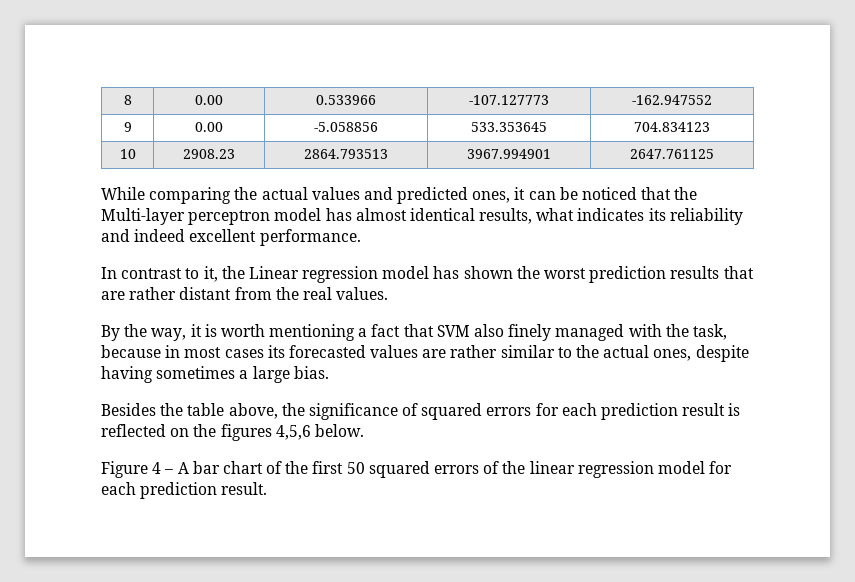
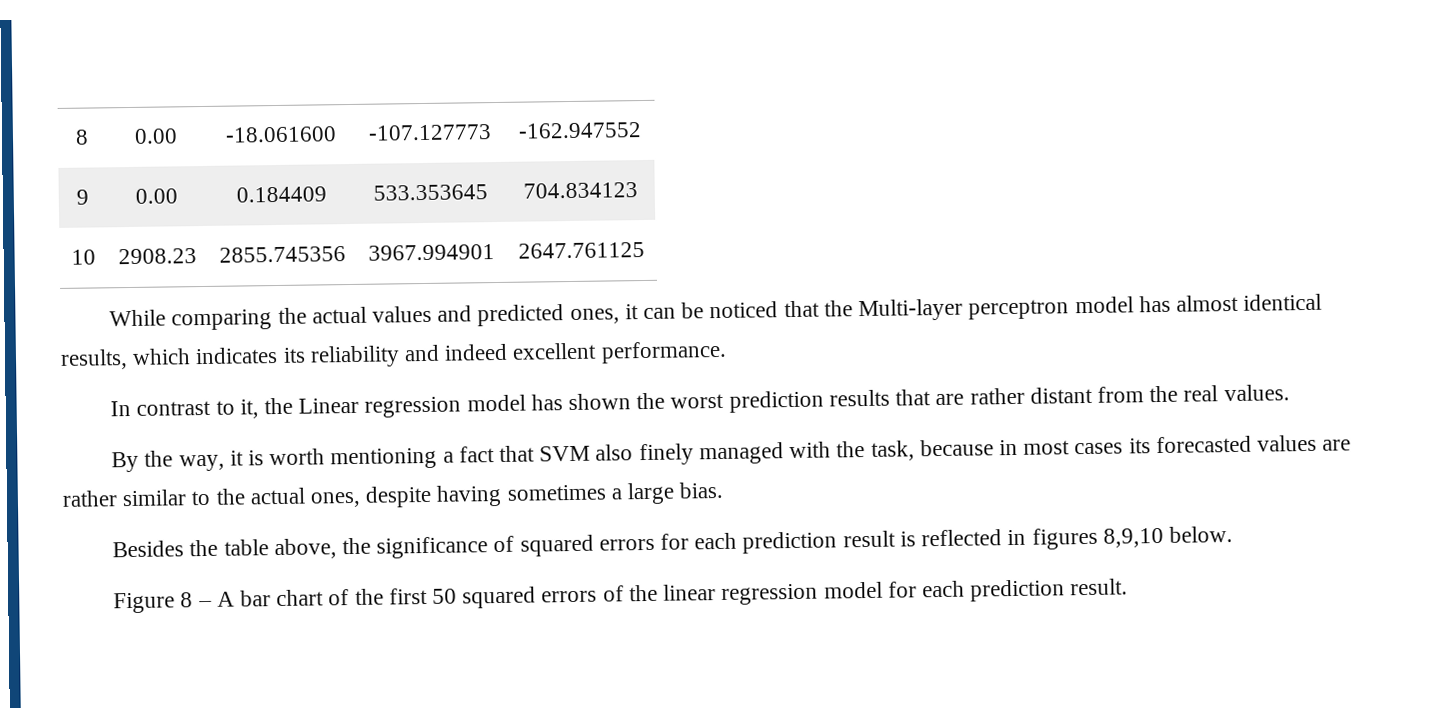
- 8 | 0.00 | 0.533966 | -107.127773 | -162.947552
+ 8 | 0.00 | -18.061600 | -107.127773 | -162.947552
- 9 | 0.00 | -5.058856 | 533.353645 | 704.834123
+ 9 | 0.00 | 0.184409 | 533.353645 | 704.834123
- 10 | 2908.23 | 2864.793513 | 3967.994901 | 2647.761125
+ 10 | 2908.23 | 2855.745356 | 3967.994901 | 2647.761125
- While comparing the actual values and predicted ones, it can be noticed that the Multi-layer perceptron model has almost identical results, what indicates its reliability and indeed excellent performance.
+ While comparing the actual values and predicted ones, it can be noticed that the Multi-layer perceptron model has almost identical results, which indicates its reliability and indeed excellent performance.
- Besides the table above, the significance of squared errors for each prediction result is reflected on the figures 4,5,6 below.
+ Besides the table above, the significance of squared errors for each prediction result is reflected in figures 8,9,10 below.
- Figure 4 – A bar chart of the first 50 squared errors of the linear regression model for each prediction result.
+ Figure 8 – A bar chart of the first 50 squared errors of the linear regression model for each prediction result.

